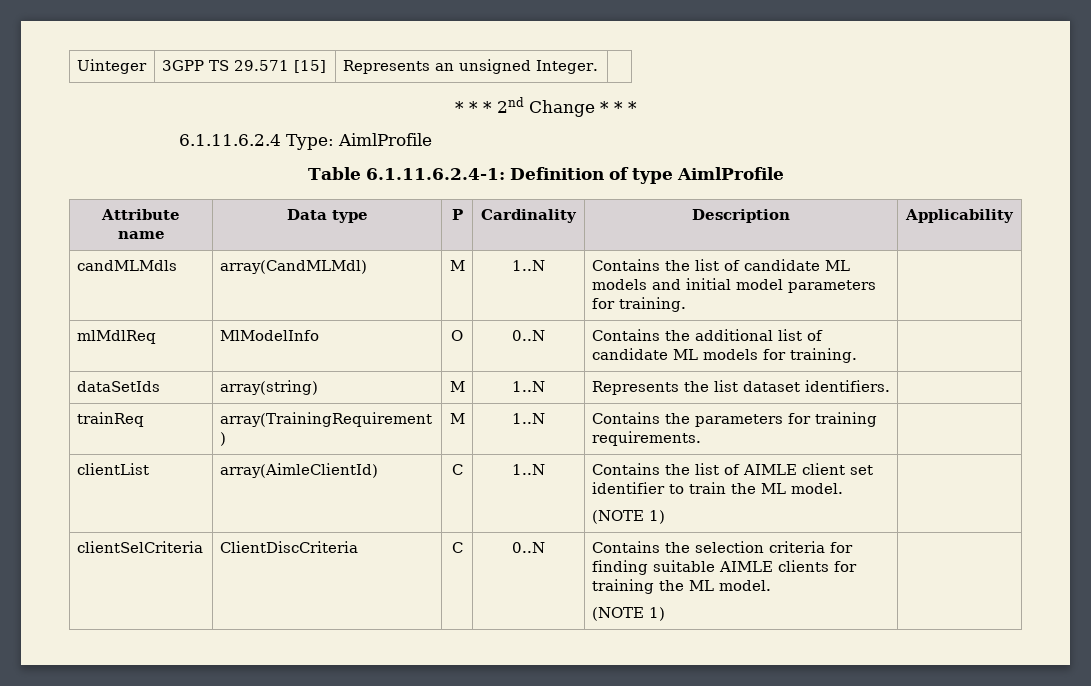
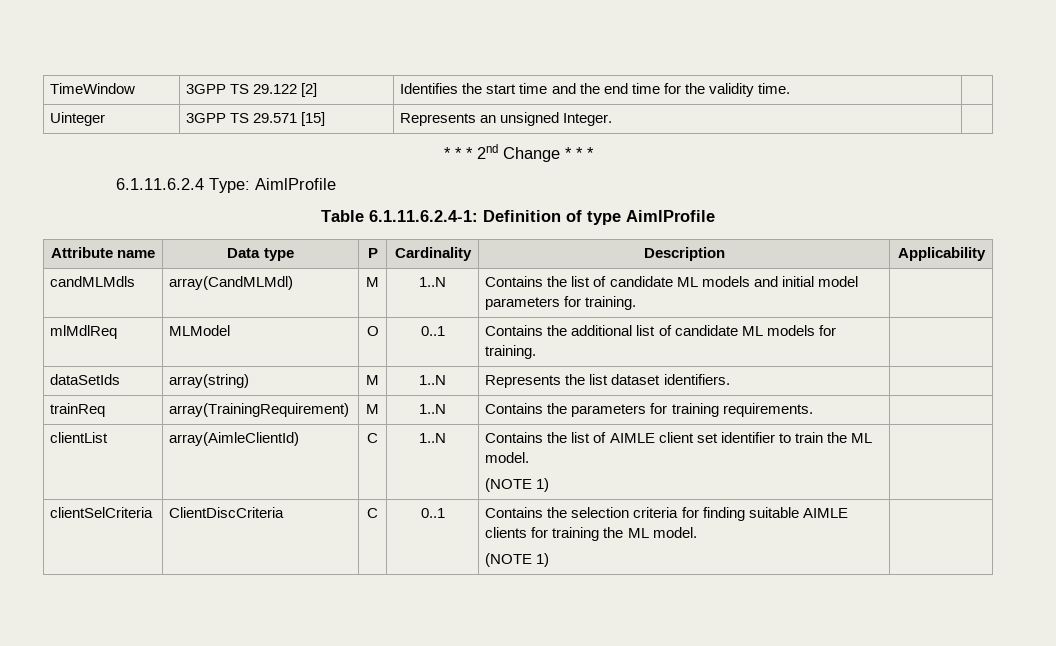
+ TimeWindow | 3GPP TS 29.122 [2] | Identifies the start time and the end time for the validity time. |
- mlMdlReq | MlModelInfo | O | 0..N | Contains the additional list of candidate ML models for training. |
+ mlMdlReq | MLModel | O | 0..1 | Contains the additional list of candidate ML models for training. |
- clientSelCriteria | ClientDiscCriteria | C | 0..N | Contains the selection criteria for finding suitable AIMLE clients for training the ML model.
+ clientSelCriteria | ClientDiscCriteria | C | 0..1 | Contains the selection criteria for finding suitable AIMLE clients for training the ML model.

